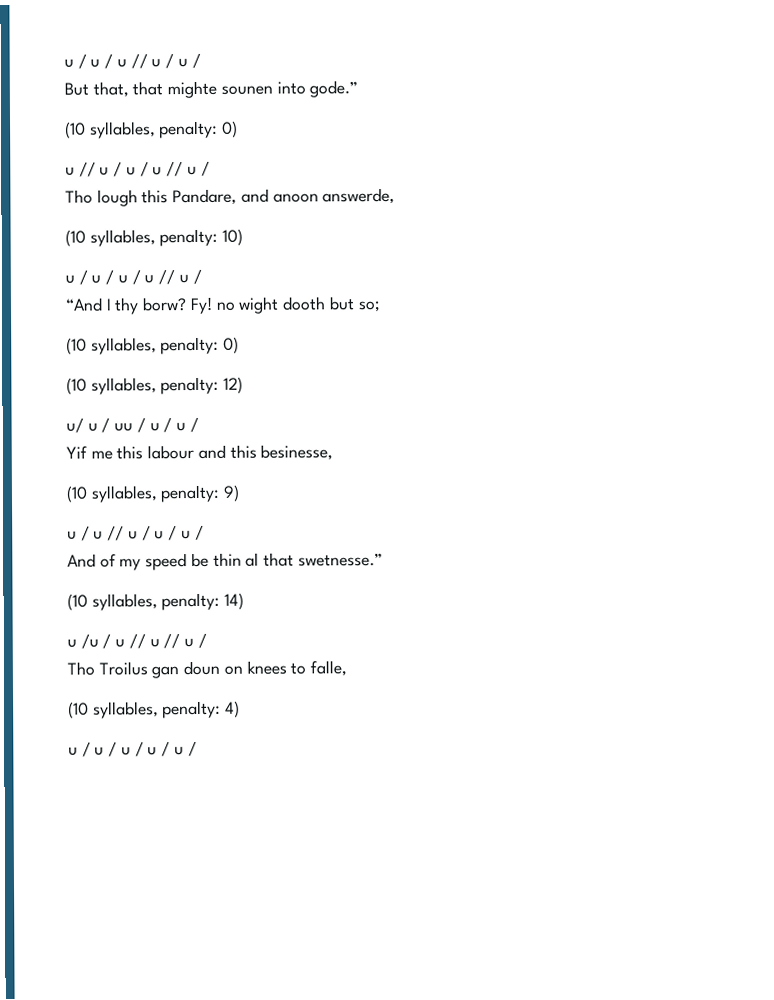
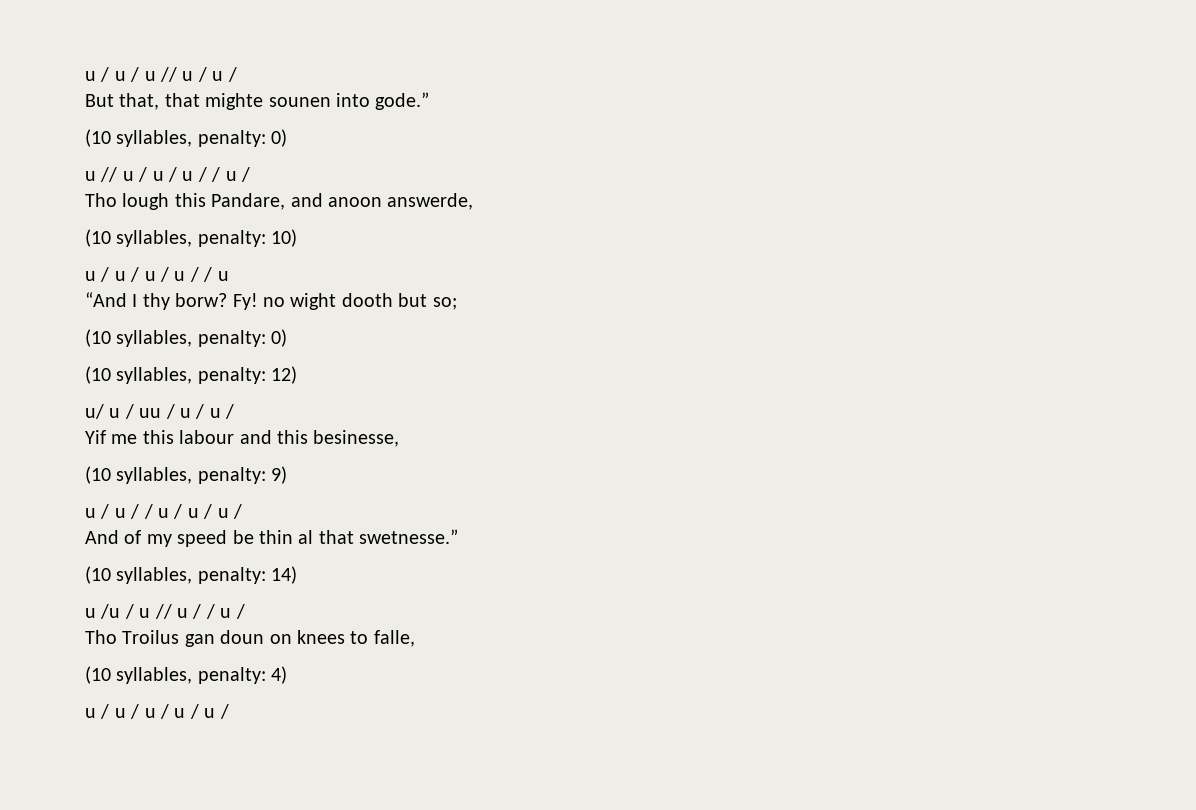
- u // u / u / u // u /
+ u // u / u / u / / u /
- u / u / u / u // u /
+ u / u / u / u / / u
- u / u // u / u / u /
+ u / u / / u / u / u /
- u /u / u // u // u /
+ u /u / u // u / / u /

